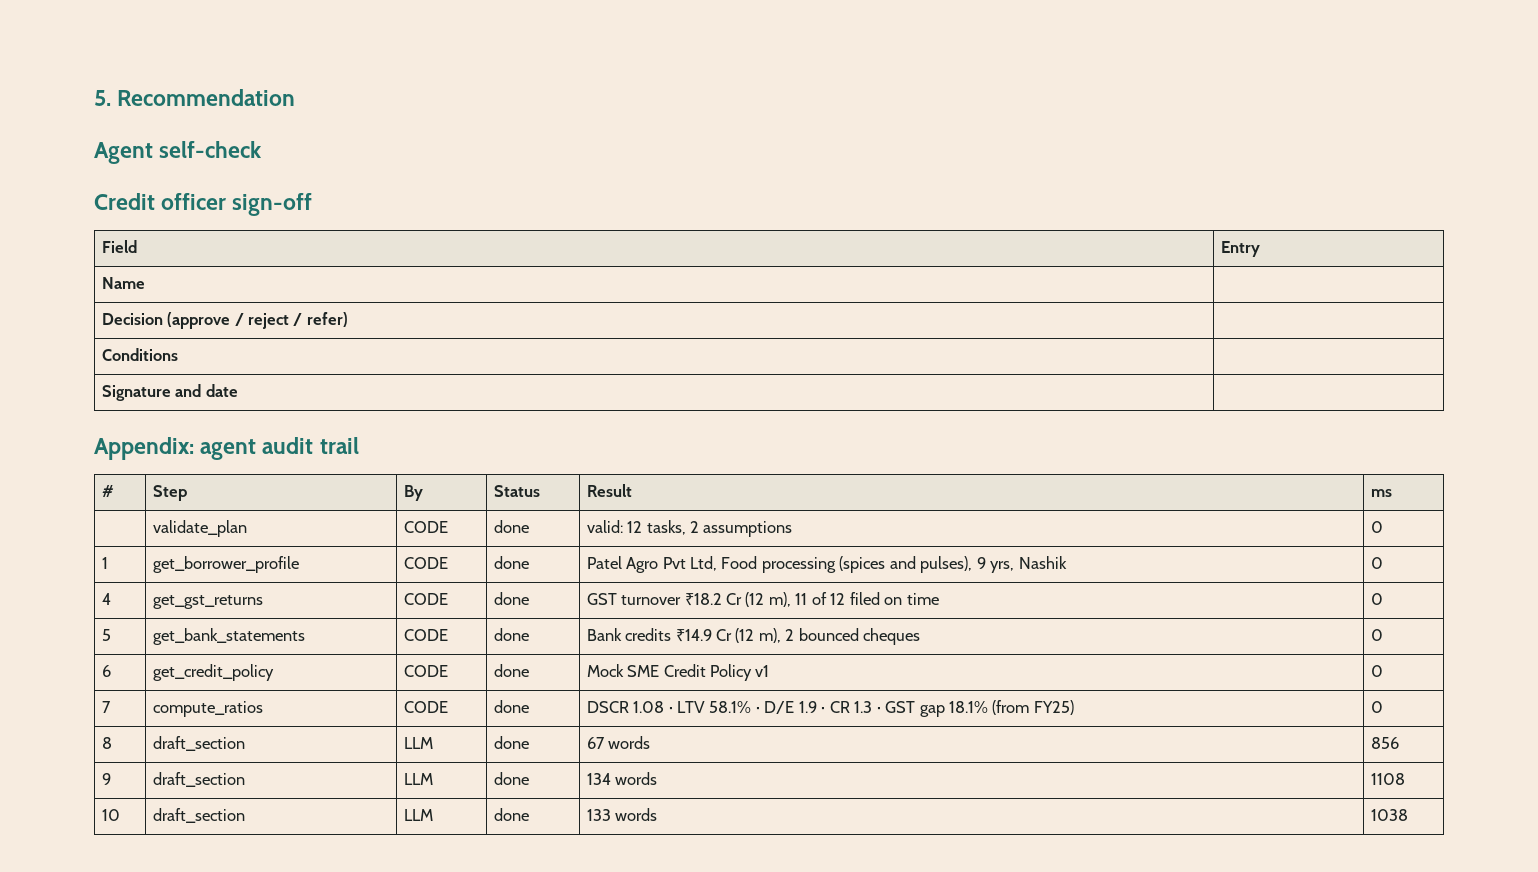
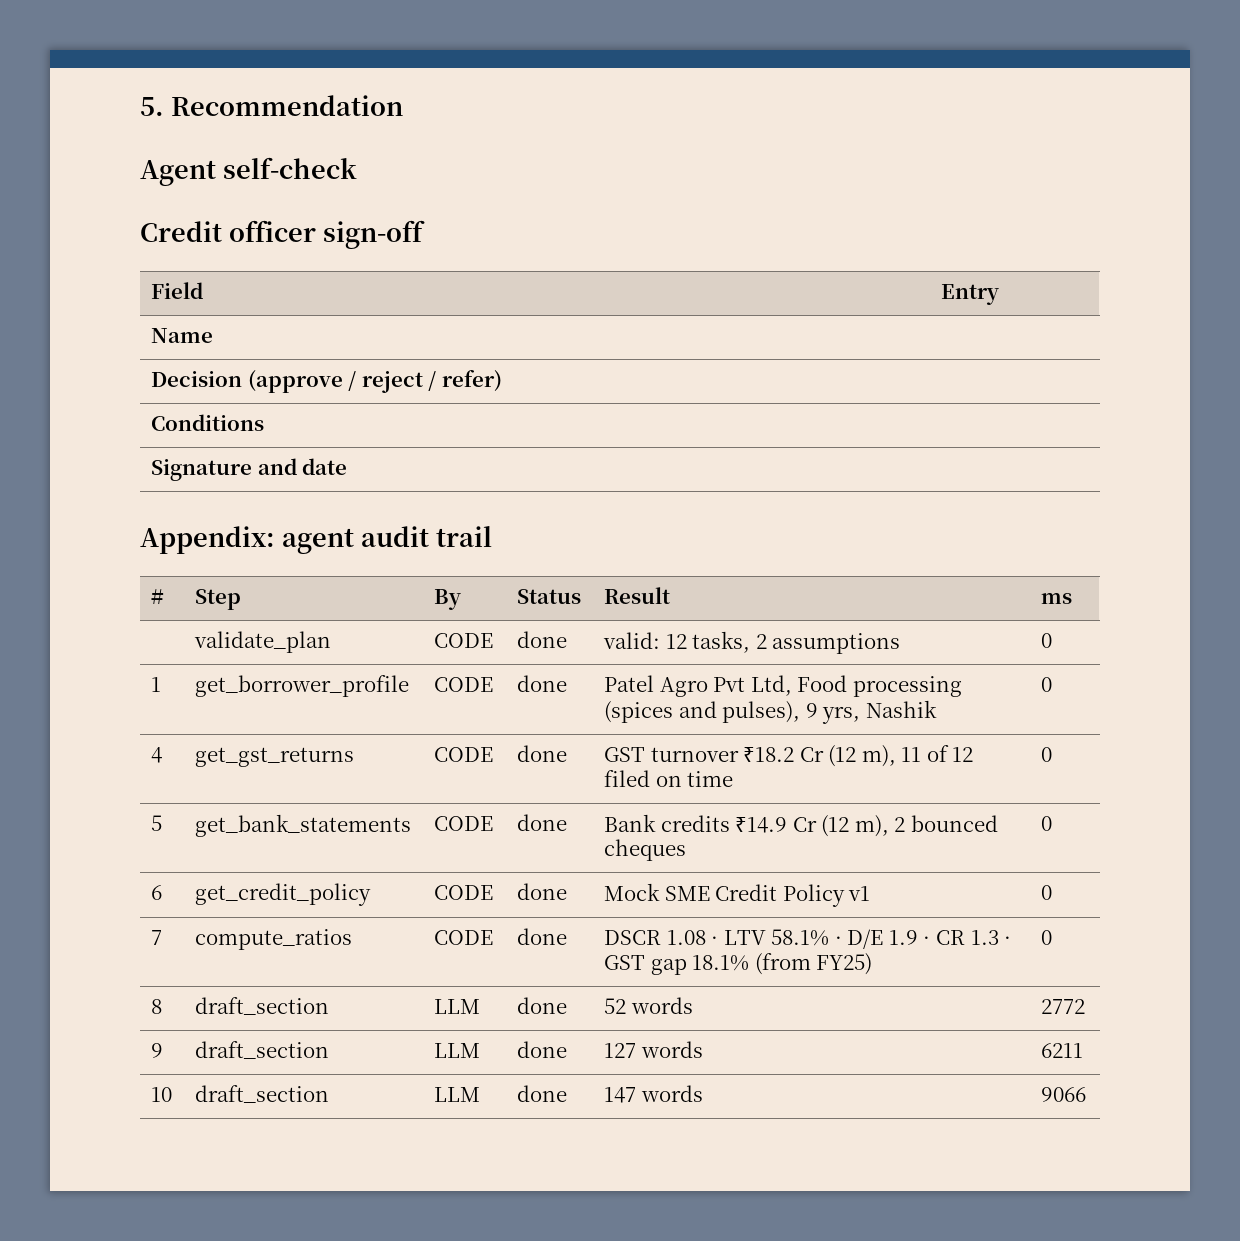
- 8 | draft_section | LLM | done | 67 words | 856
+ 8 | draft_section | LLM | done | 52 words | 2772
- 9 | draft_section | LLM | done | 134 words | 1108
+ 9 | draft_section | LLM | done | 127 words | 6211
- 10 | draft_section | LLM | done | 133 words | 1038
+ 10 | draft_section | LLM | done | 147 words | 9066

